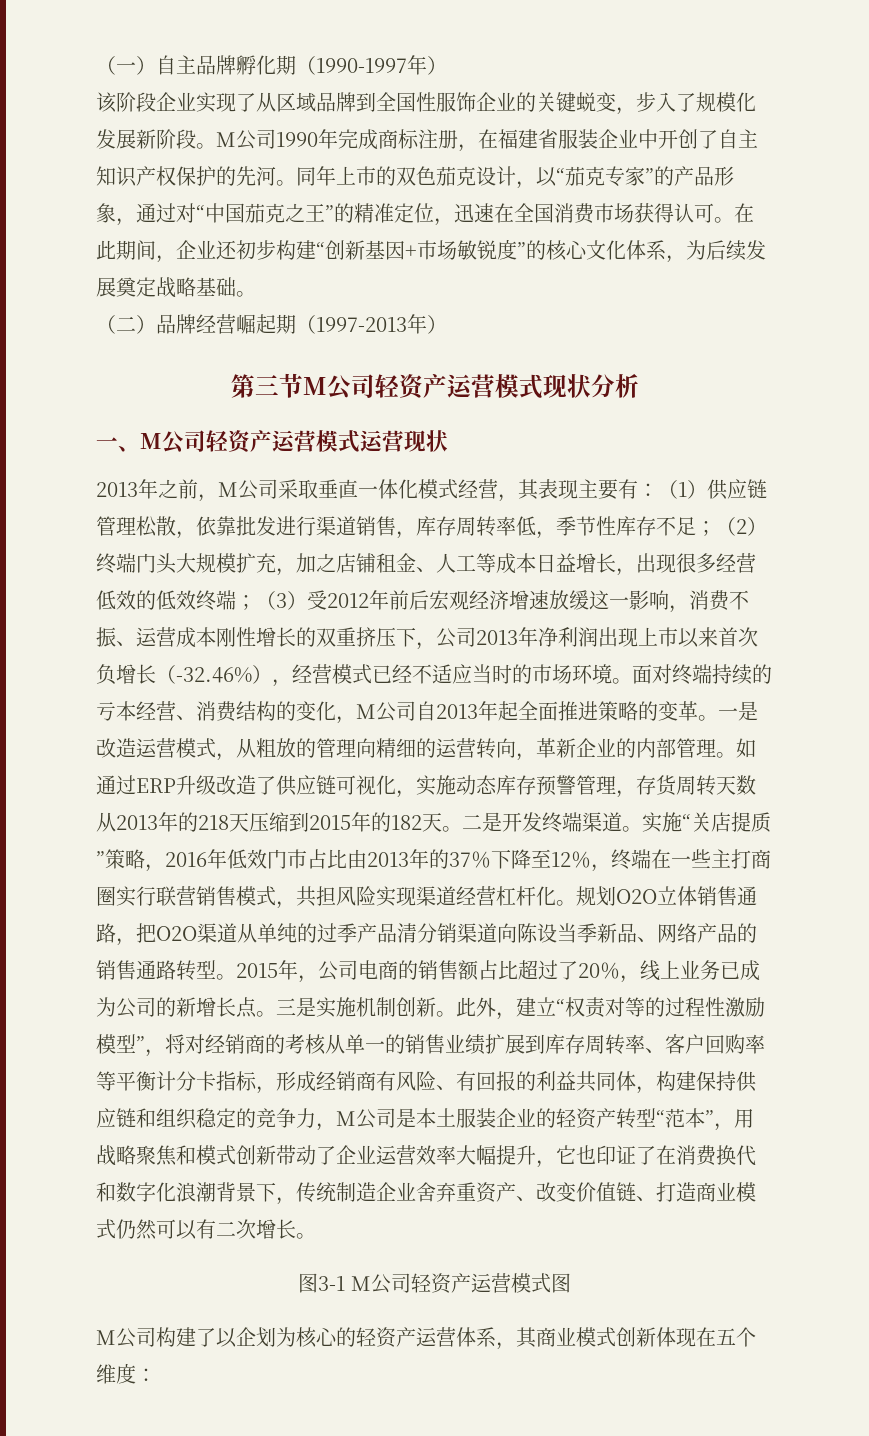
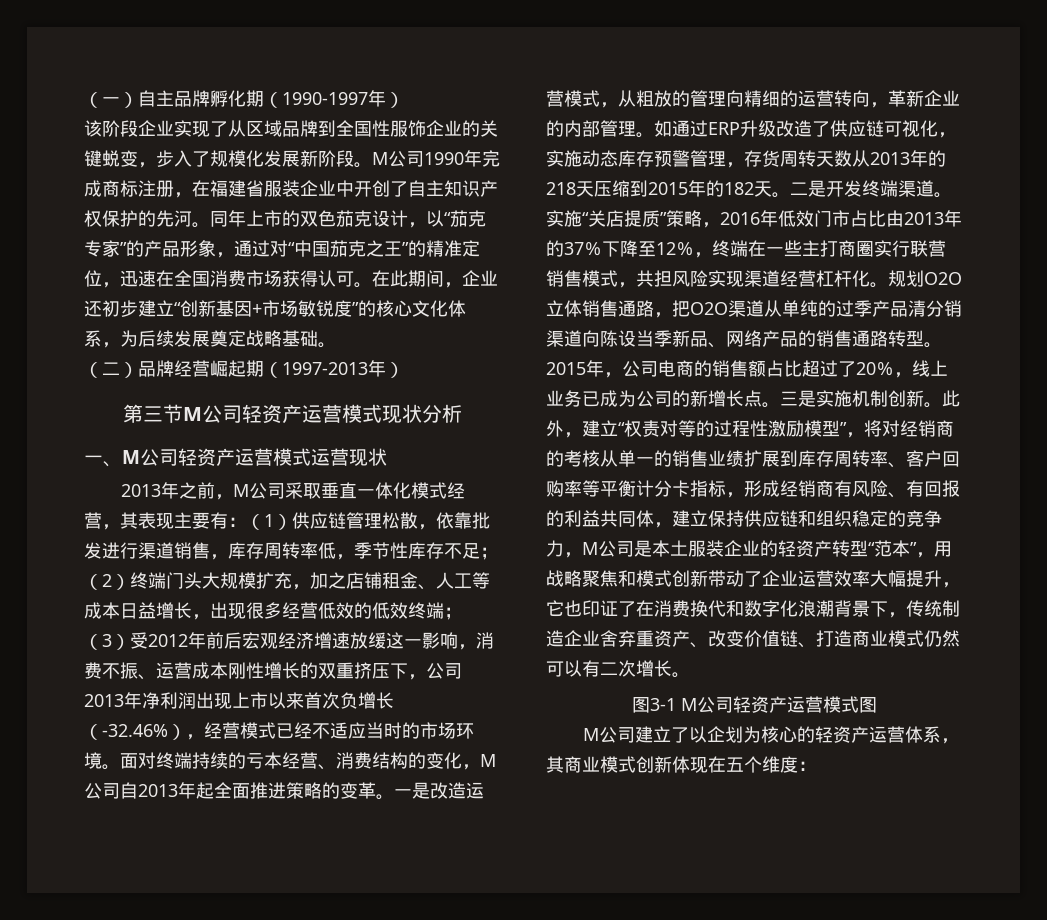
- 在此期间，企业还初步构建“创新基因+市场敏锐度”的核心文化体系，为后续发展奠定战略基础。
+ 在此期间，企业还初步建立“创新基因+市场敏锐度”的核心文化体系，为后续发展奠定战略基础。
- 此外，建立“权责对等的过程性激励模型”，将对经销商的考核从单一的销售业绩扩展到库存周转率、客户回购率等平衡计分卡指标，形成经销商有风险、有回报的利益共同体，构建保持供应链和组织稳定的竞争力，M公司是本土服装企业的轻资产转型“范本”，用战略聚焦和模式创新带动了企业运营效率大幅提升，它也印证了在消费换代和数字化浪潮背景下，传统制造企业舍弃重资产、改变价值链、打造商业模式仍然可以有二次增长。
+ 此外，建立“权责对等的过程性激励模型”，将对经销商的考核从单一的销售业绩扩展到库存周转率、客户回购率等平衡计分卡指标，形成经销商有风险、有回报的利益共同体，建立保持供应链和组织稳定的竞争力，M公司是本土服装企业的轻资产转型“范本”，用战略聚焦和模式创新带动了企业运营效率大幅提升，它也印证了在消费换代和数字化浪潮背景下，传统制造企业舍弃重资产、改变价值链、打造商业模式仍然可以有二次增长。
- M公司构建了以企划为核心的轻资产运营体系，其商业模式创新体现在五个维度：
+ M公司建立了以企划为核心的轻资产运营体系，其商业模式创新体现在五个维度：

